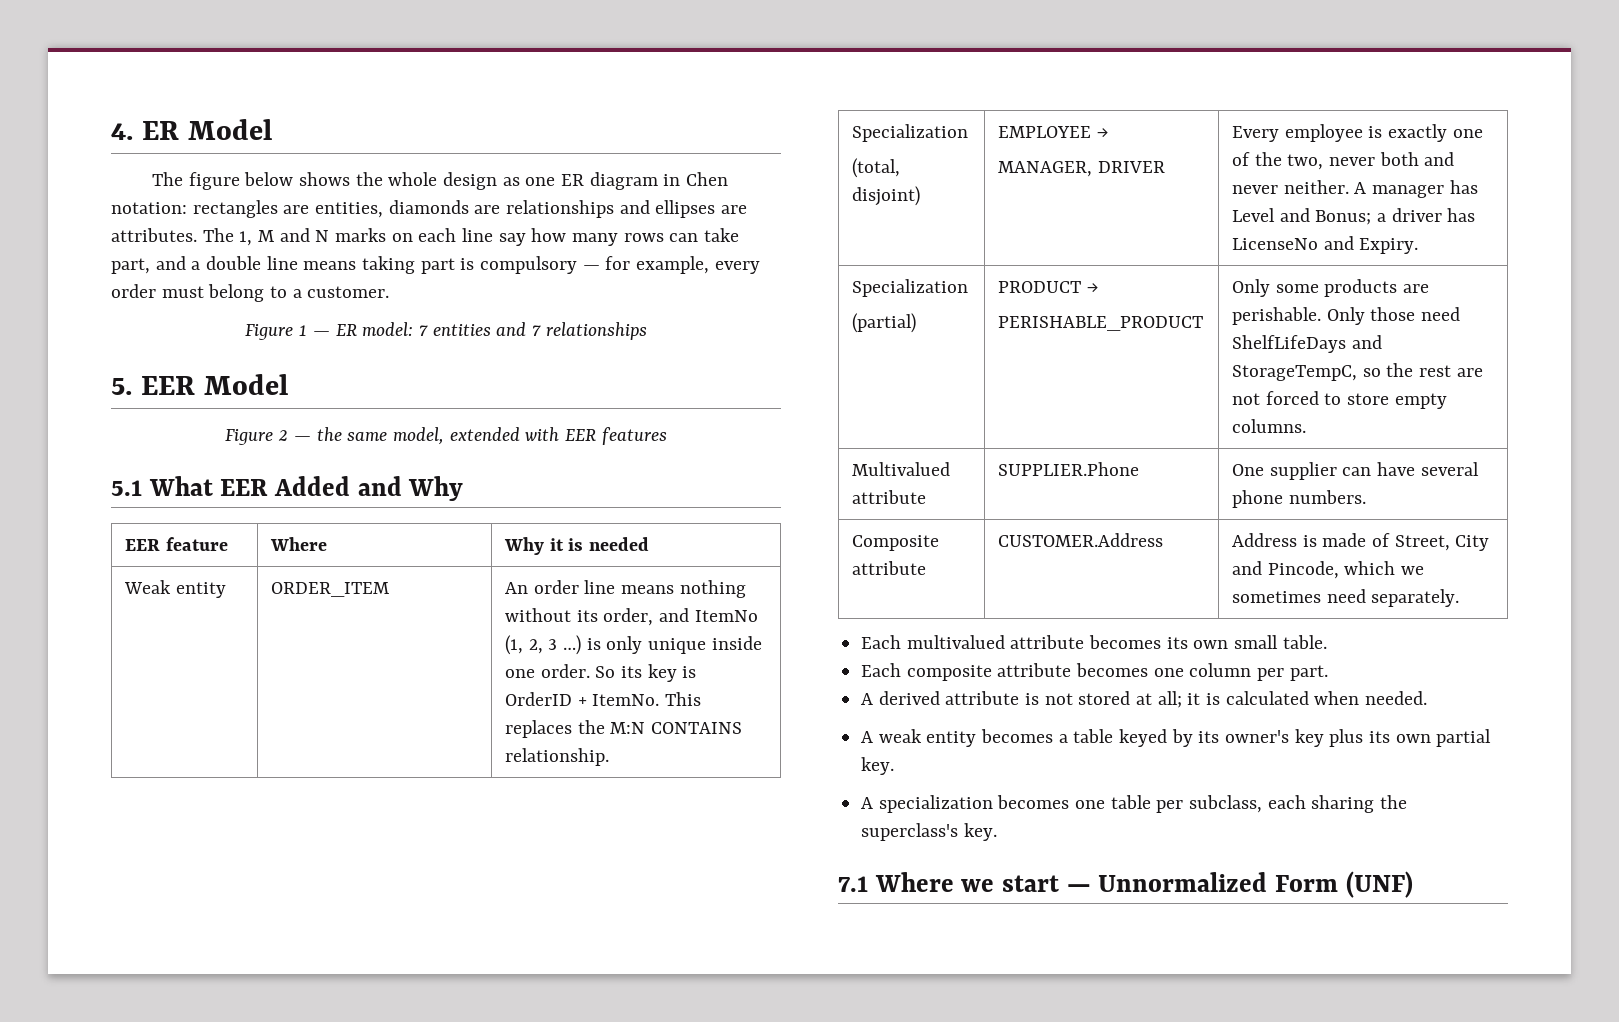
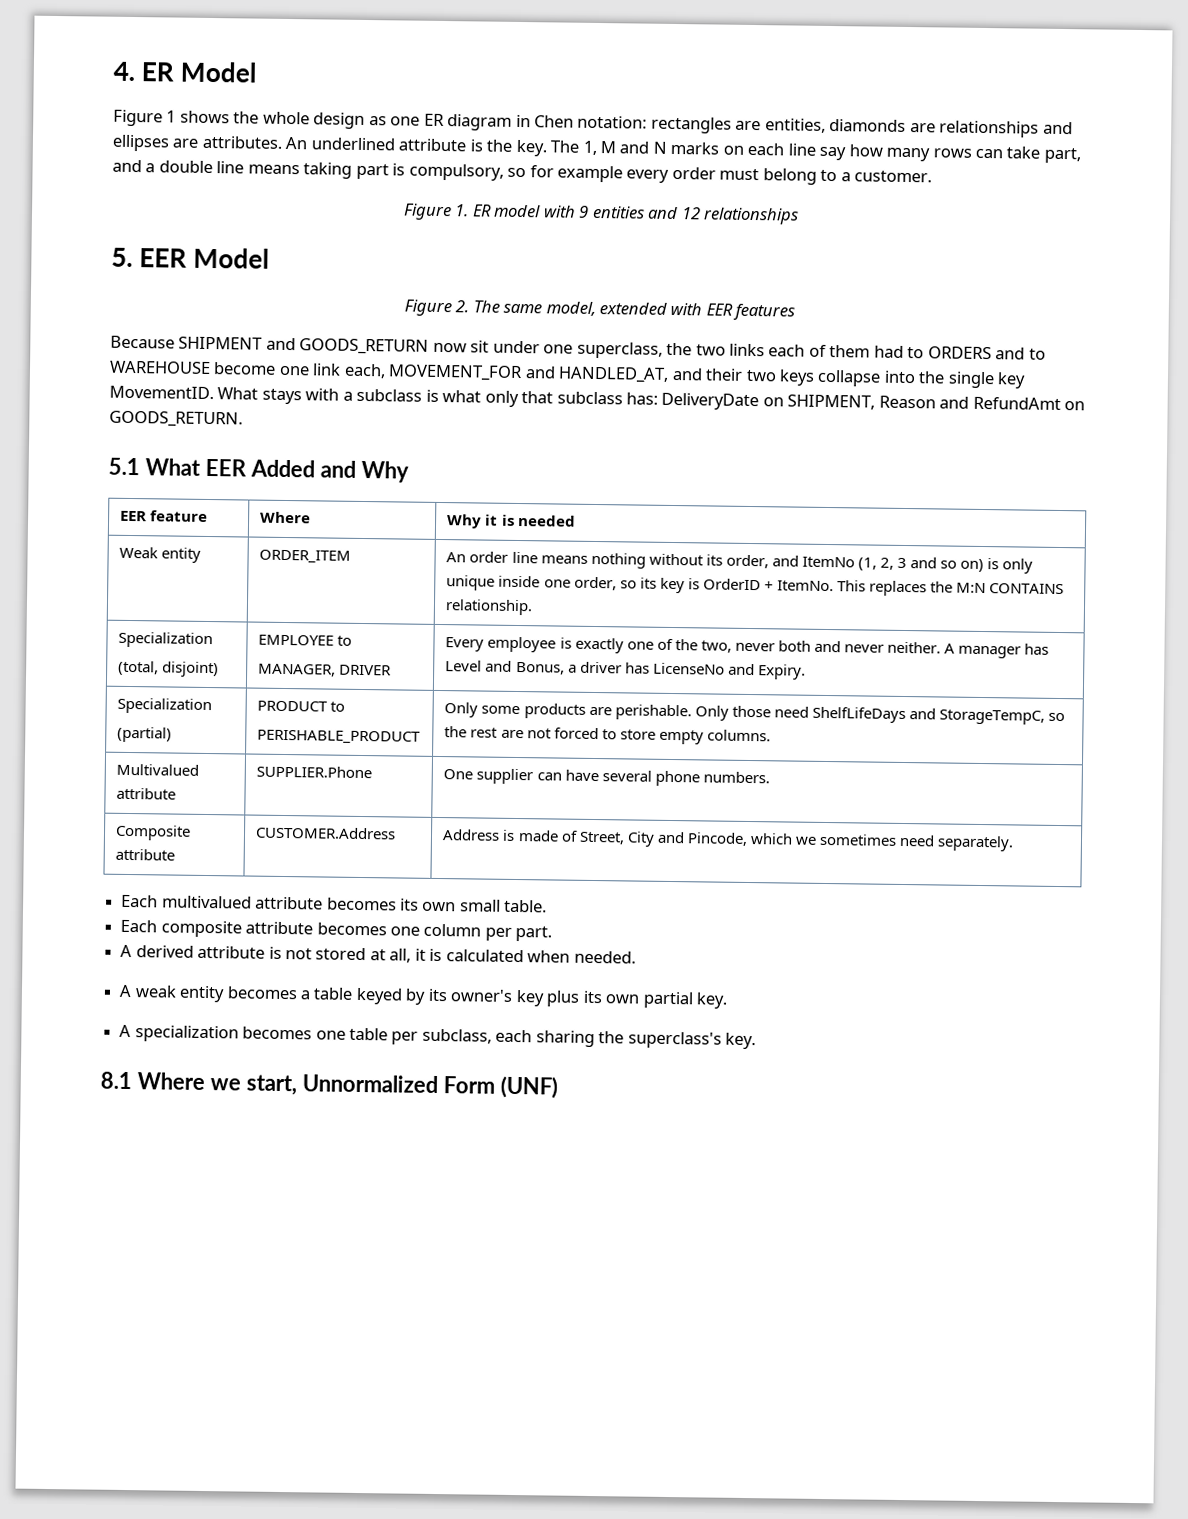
- The figure below shows the whole design as one ER diagram in Chen notation: rectangles are entities, diamonds are relationships and ellipses are attributes.
+ Figure 1 shows the whole design as one ER diagram in Chen notation: rectangles are entities, diamonds are relationships and ellipses are attributes.
+ An underlined attribute is the key.
- The 1, M and N marks on each line say how many rows can take part, and a double line means taking part is compulsory — for example, every order must belong to a customer.
+ The 1, M and N marks on each line say how many rows can take part, and a double line means taking part is compulsory, so for example every order must belong to a customer.
- Figure 1 — ER model: 7 entities and 7 relationships
+ Figure 1. ER model with 9 entities and 12 relationships
- Figure 2 — the same model, extended with EER features
+ Figure 2. The same model, extended with EER features
+ Because SHIPMENT and GOODS_RETURN now sit under one superclass, the two links each of them had to ORDERS and to WAREHOUSE become one link each, MOVEMENT_FOR and HANDLED_AT, and their two keys collapse into the single key MovementID. What stays with a subclass is what only that subclass has: DeliveryDate on SHIPMENT, Reason and RefundAmt on GOODS_RETURN.
- Weak entity | ORDER_ITEM | An order line means nothing without its order, and ItemNo (1, 2, 3 …) is only unique inside one order. So its key is OrderID + ItemNo. This replaces the M:N CONTAINS relationship.
+ Weak entity | ORDER_ITEM | An order line means nothing without its order, and ItemNo (1, 2, 3 and so on) is only unique inside one order, so its key is OrderID + ItemNo. This replaces the M:N CONTAINS relationship.
  Specialization
- (total, disjoint) | EMPLOYEE →
- MANAGER, DRIVER | Every employee is exactly one of the two, never both and never neither. A manager has Level and Bonus; a driver has LicenseNo and Expiry.
+ (total, disjoint) | EMPLOYEE to
+ MANAGER, DRIVER | Every employee is exactly one of the two, never both and never neither. A manager has Level and Bonus, a driver has LicenseNo and Expiry.
  Specialization
- (partial) | PRODUCT →
+ (partial) | PRODUCT to
- A derived attribute is not stored at all; it is calculated when needed.
+ A derived attribute is not stored at all, it is calculated when needed.
- 7.1 Where we start — Unnormalized Form (UNF)
+ 8.1 Where we start, Unnormalized Form (UNF)

